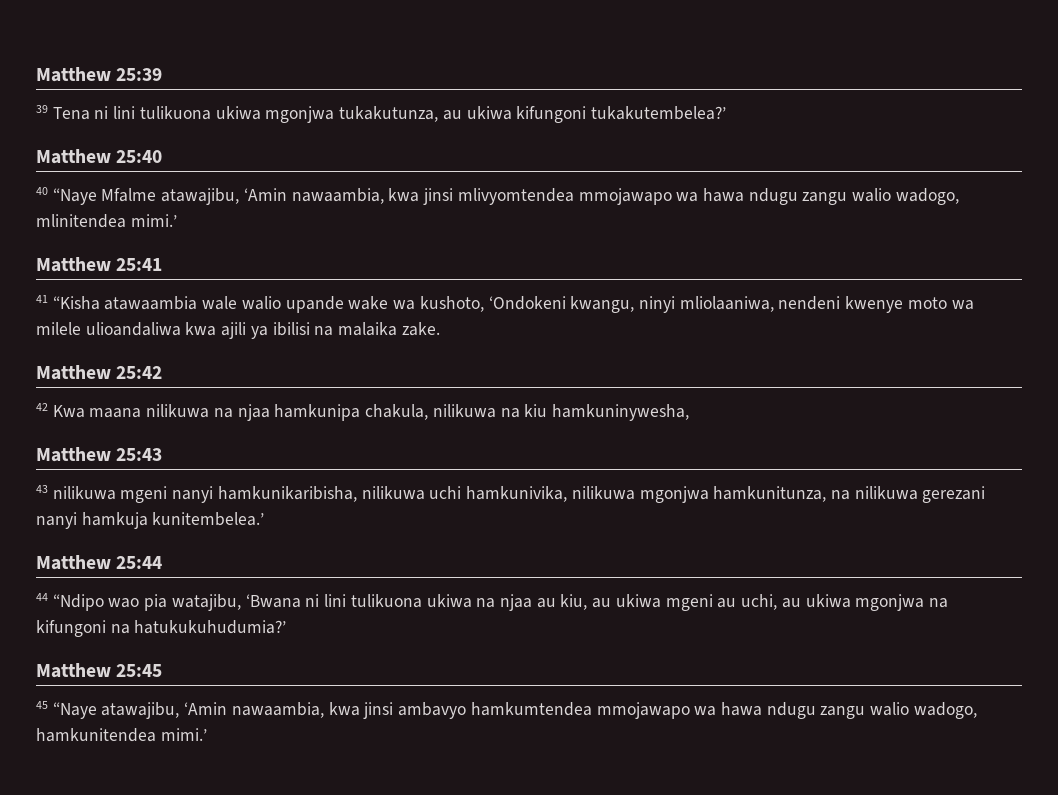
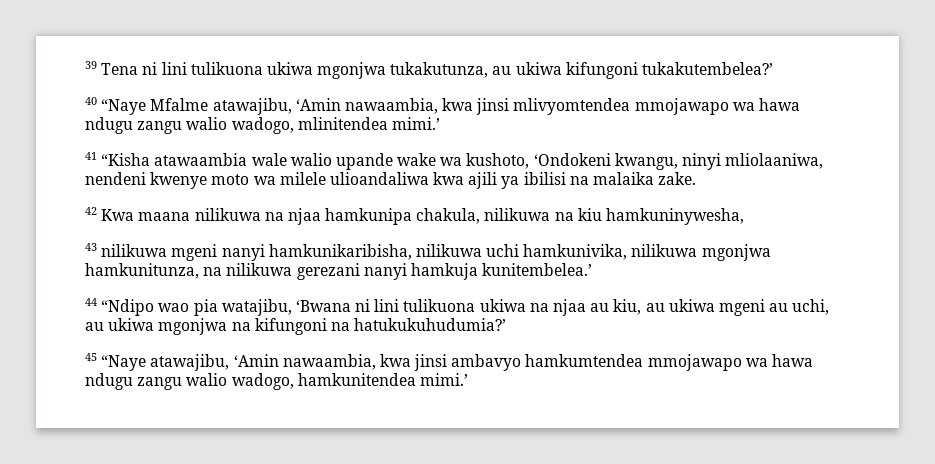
- Matthew 25:39
- Matthew 25:40
- Matthew 25:41
- Matthew 25:42
- Matthew 25:43
- Matthew 25:44
- Matthew 25:45

